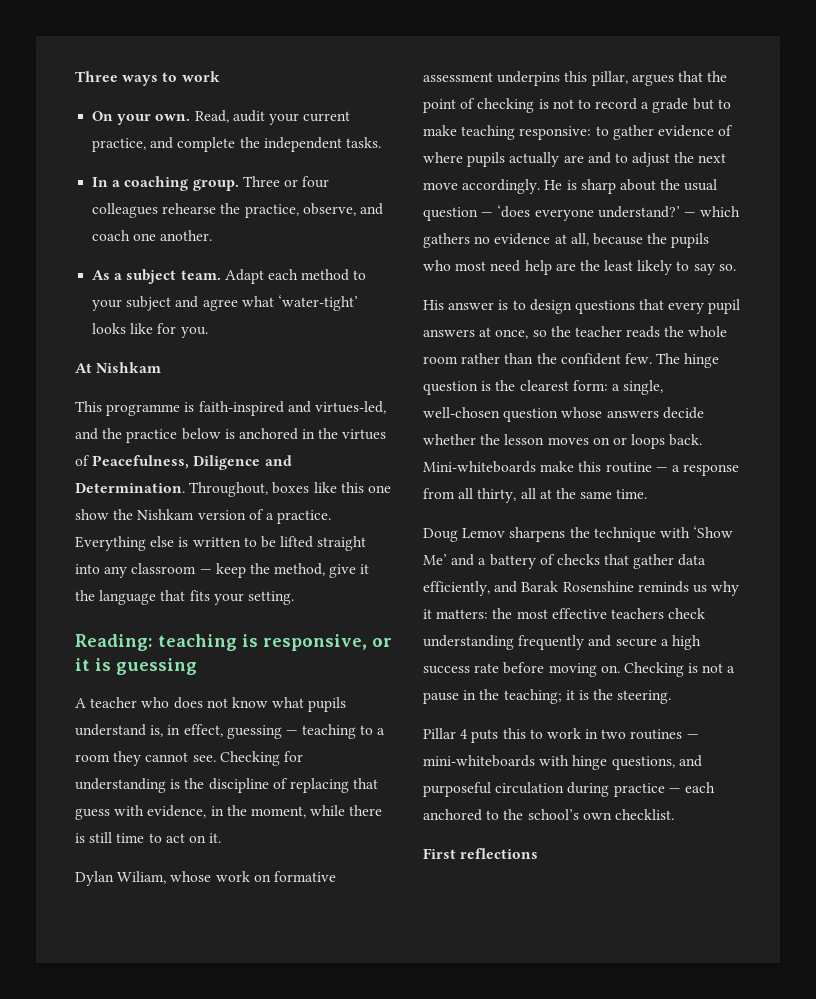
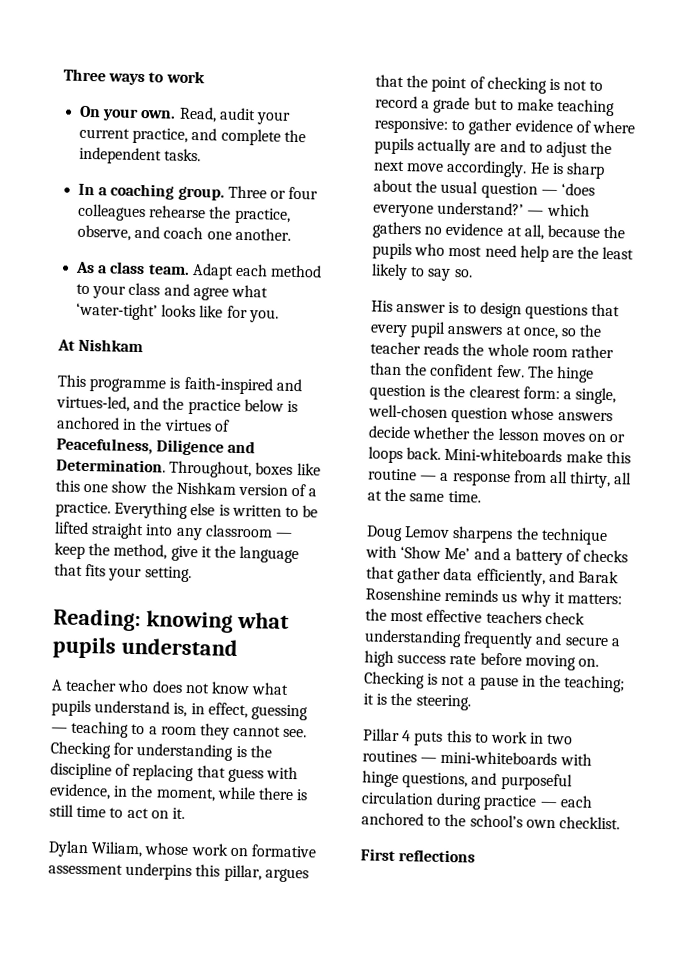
- As a subject team.
+ As a class team.
- Adapt each method to your subject and agree what ‘water‑tight’ looks like for you.
+ Adapt each method to your class and agree what ‘water‑tight’ looks like for you.
- Reading: teaching is responsive, or it is guessing
+ Reading: knowing what pupils understand

